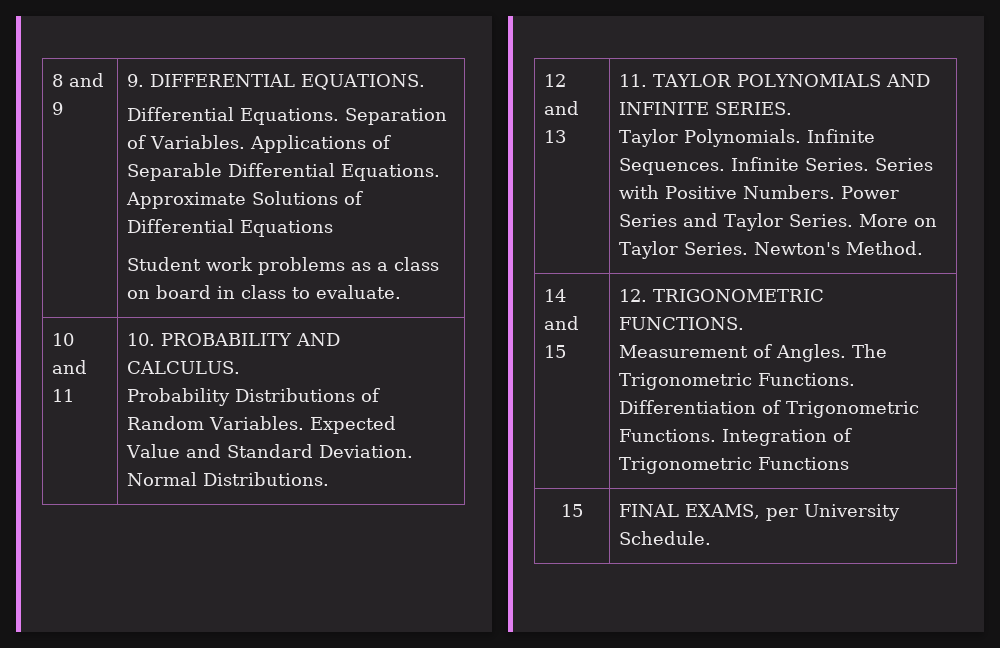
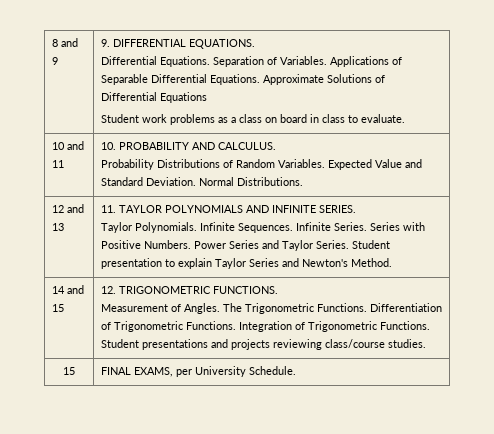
  12 and 13 | 11. TAYLOR POLYNOMIALS AND INFINITE SERIES.
- Taylor Polynomials. Infinite Sequences. Infinite Series. Series with Positive Numbers. Power Series and Taylor Series. More on Taylor Series. Newton's Method.
+ Taylor Polynomials. Infinite Sequences. Infinite Series. Series with Positive Numbers. Power Series and Taylor Series. Student presentation to explain Taylor Series and Newton's Method.
  14 and 15 | 12. TRIGONOMETRIC FUNCTIONS.
- Measurement of Angles. The Trigonometric Functions. Differentiation of Trigonometric Functions. Integration of Trigonometric Functions
+ Measurement of Angles. The Trigonometric Functions. Differentiation of Trigonometric Functions. Integration of Trigonometric Functions. Student presentations and projects reviewing class/course studies.

